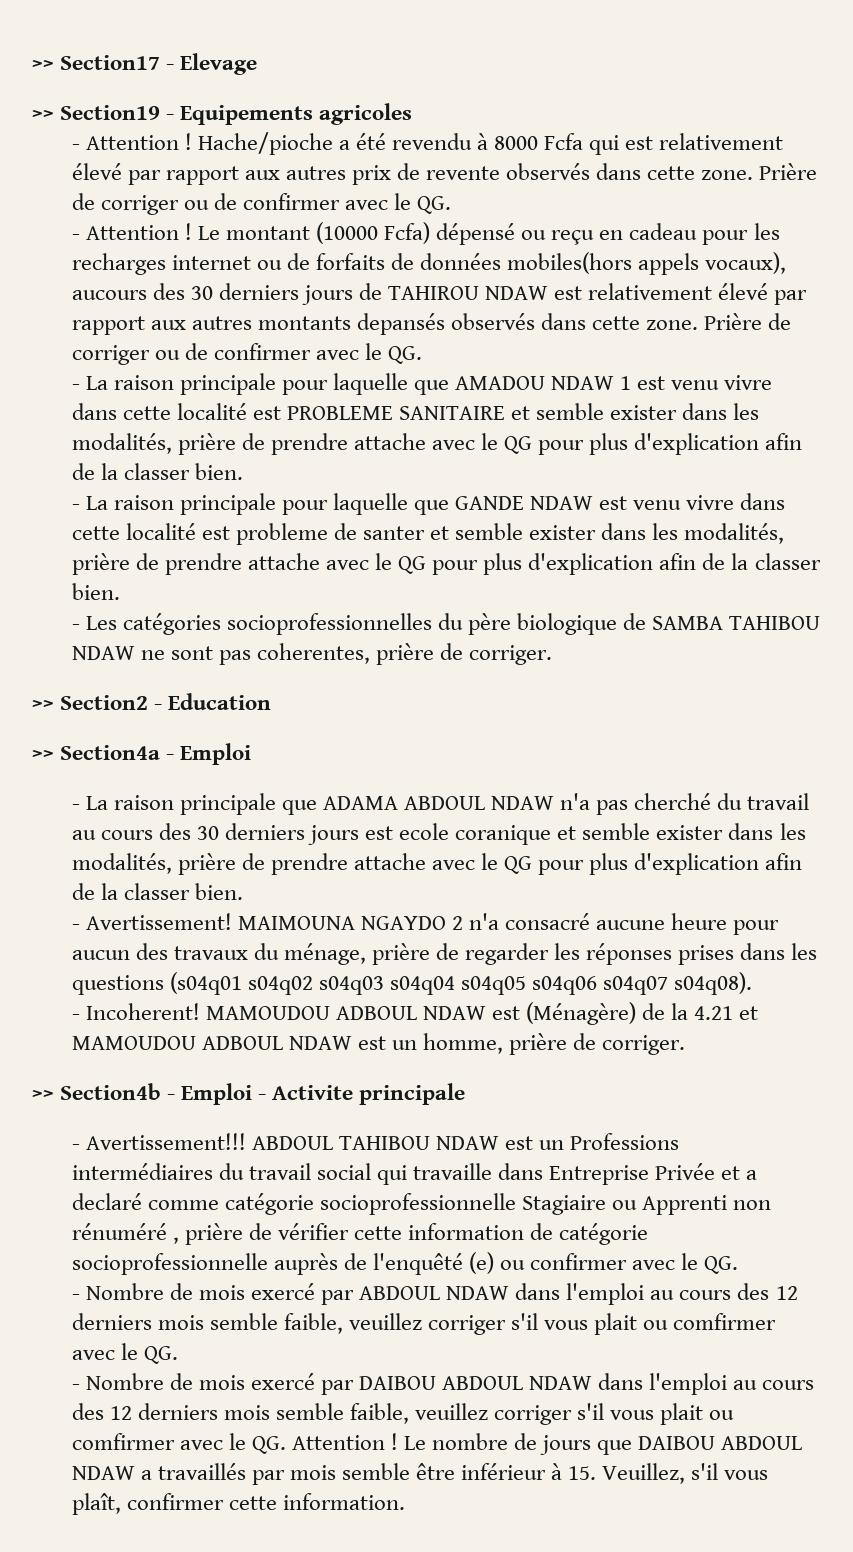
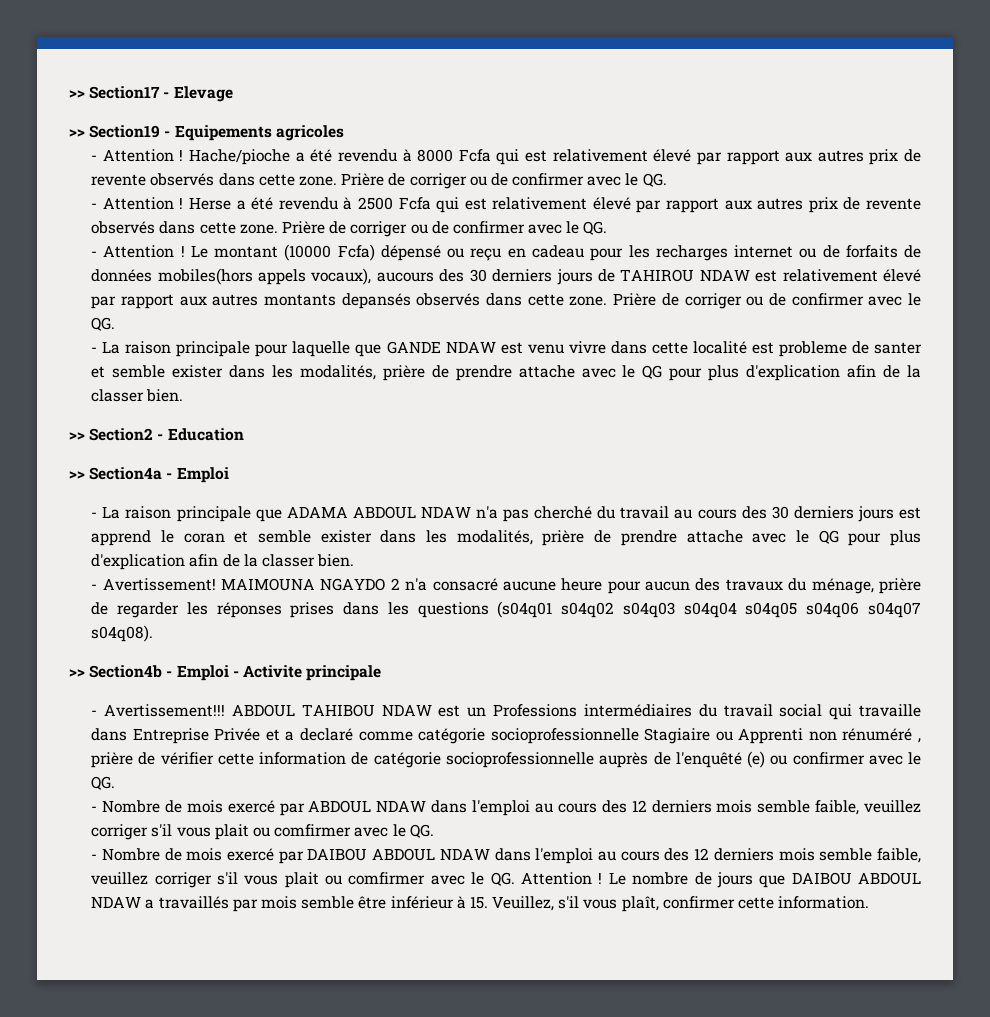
+ - Attention ! Herse a été revendu à 2500 Fcfa qui est relativement élevé par rapport aux autres prix de revente observés dans cette zone. Prière de corriger ou de confirmer avec le QG.
- - La raison principale pour laquelle que AMADOU NDAW 1 est venu vivre dans cette localité est PROBLEME SANITAIRE et semble exister dans les modalités, prière de prendre attache avec le QG pour plus d'explication afin de la classer bien.
- - Les catégories socioprofessionnelles du père biologique de SAMBA TAHIBOU NDAW ne sont pas coherentes, prière de corriger.
- - La raison principale que ADAMA ABDOUL NDAW n'a pas cherché du travail au cours des 30 derniers jours est ecole coranique et semble exister dans les modalités, prière de prendre attache avec le QG pour plus d'explication afin de la classer bien.
+ - La raison principale que ADAMA ABDOUL NDAW n'a pas cherché du travail au cours des 30 derniers jours est apprend le coran et semble exister dans les modalités, prière de prendre attache avec le QG pour plus d'explication afin de la classer bien.
- - Incoherent! MAMOUDOU ADBOUL NDAW est (Ménagère) de la 4.21 et MAMOUDOU ADBOUL NDAW est un homme, prière de corriger.

